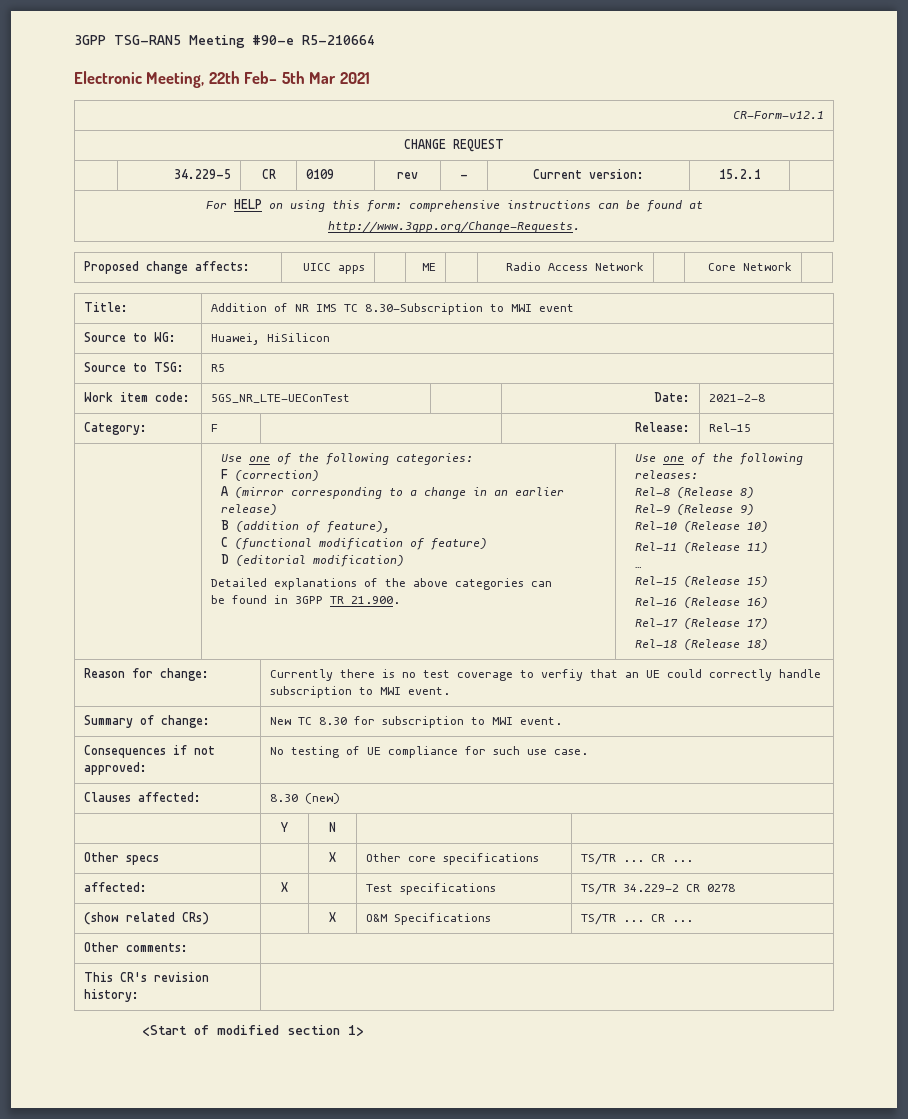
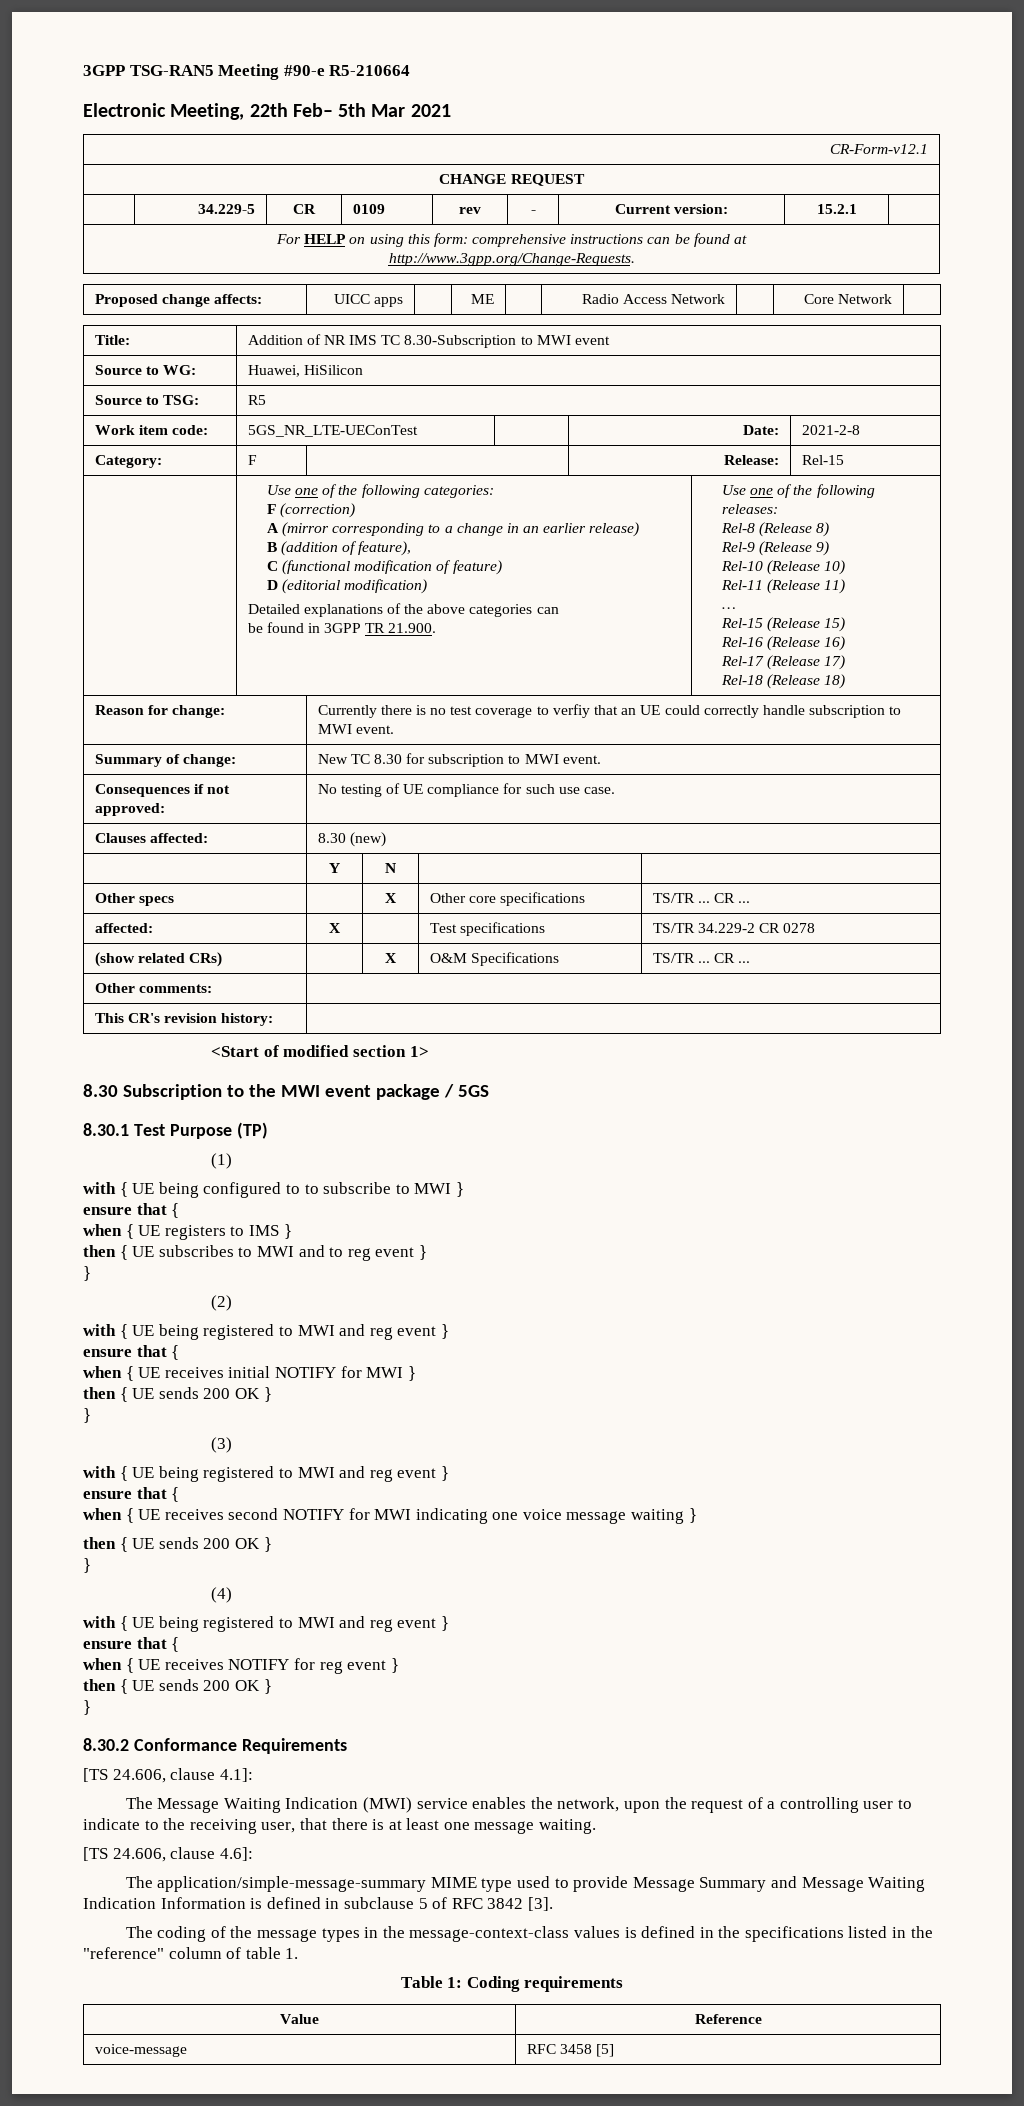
+ 8.30 Subscription to the MWI event package / 5GS
+ 8.30.1 Test Purpose (TP)
+ (1)
+ with { UE being configured to to subscribe to MWI }
+ ensure that {
+ when { UE registers to IMS }
+ then { UE subscribes to MWI and to reg event }
+ }
+ (2)
+ with { UE being registered to MWI and reg event }
+ ensure that {
+ when { UE receives initial NOTIFY for MWI }
+ then { UE sends 200 OK }
+ }
+ (3)
+ with { UE being registered to MWI and reg event }
+ ensure that {
+ when { UE receives second NOTIFY for MWI indicating one voice message waiting }
+ then { UE sends 200 OK }
+ }
+ (4)
+ with { UE being registered to MWI and reg event }
+ ensure that {
+ when { UE receives NOTIFY for reg event }
+ then { UE sends 200 OK }
+ }
+ 8.30.2 Conformance Requirements
+ [TS 24.606, clause 4.1]:
+ The Message Waiting Indication (MWI) service enables the network, upon the request of a controlling user to indicate to the receiving user, that there is at least one message waiting.
+ [TS 24.606, clause 4.6]:
+ The application/simple-message-summary MIME type used to provide Message Summary and Message Waiting Indication Information is defined in subclause 5 of RFC 3842 [3].
+ The coding of the message types in the message-context-class values is defined in the specifications listed in the "reference" column of table 1.
+ Table 1: Coding requirements
+ Value | Reference
+ voice-message | RFC 3458 [5]

